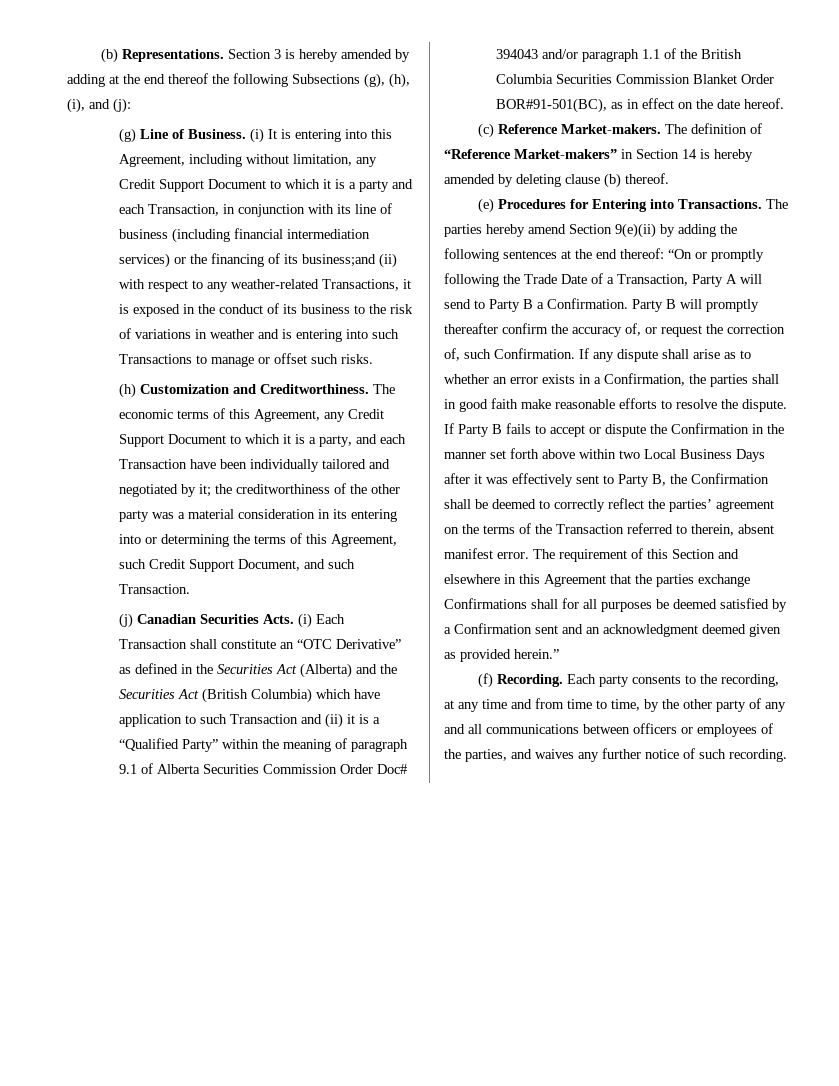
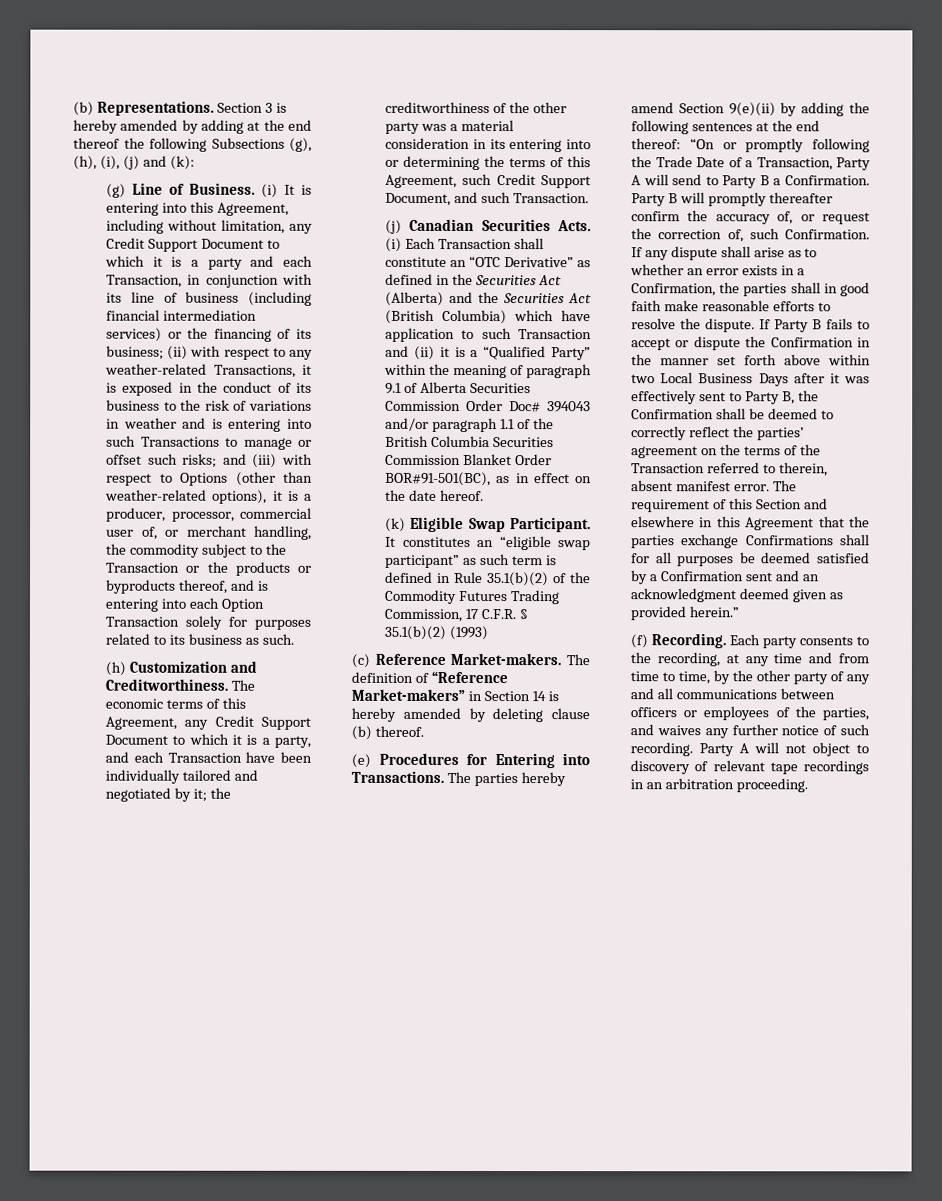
- Section 3 is hereby amended by adding at the end thereof the following Subsections (g), (h), (i), and (j):
+ Section 3 is hereby amended by adding at the end thereof the following Subsections (g), (h), (i), (j) and (k):
- (i) It is entering into this Agreement, including without limitation, any Credit Support Document to which it is a party and each Transaction, in conjunction with its line of business (including financial intermediation services) or the financing of its business;and (ii) with respect to any weather-related Transactions, it is exposed in the conduct of its business to the risk of variations in weather and is entering into such Transactions to manage or offset such risks.
+ (i) It is entering into this Agreement, including without limitation, any Credit Support Document to which it is a party and each Transaction, in conjunction with its line of business (including financial intermediation services) or the financing of its business; (ii) with respect to any weather-related Transactions, it is exposed in the conduct of its business to the risk of variations in weather and is entering into such Transactions to manage or offset such risks; and (iii) with respect to Options (other than weather-related options), it is a producer, processor, commercial user of, or merchant handling, the commodity subject to the Transaction or the products or byproducts thereof, and is entering into each Option Transaction solely for purposes related to its business as such.
+ (k) Eligible Swap Participant. It constitutes an “eligible swap participant” as such term is defined in Rule 35.1(b)(2) of the Commodity Futures Trading Commission, 17 C.F.R. § 35.1(b)(2) (1993)
+ Party A will not object to discovery of relevant tape recordings in an arbitration proceeding.

